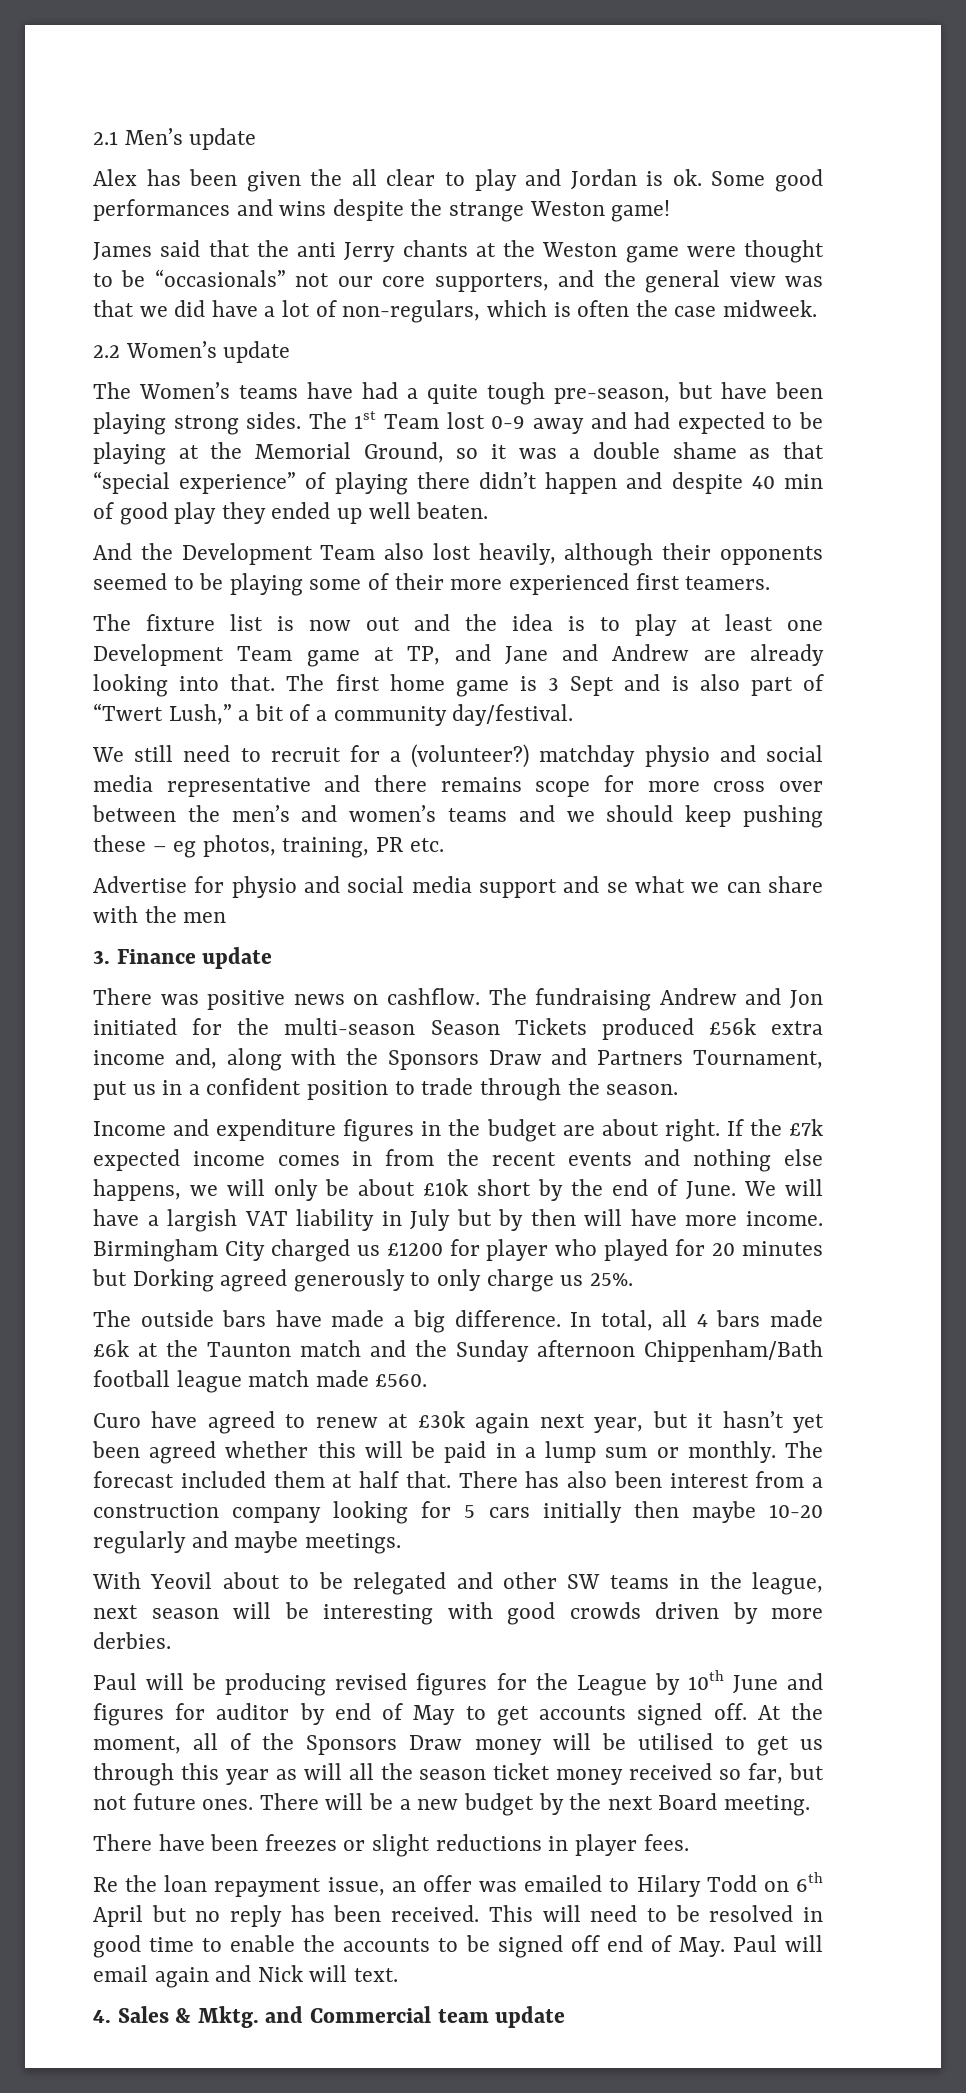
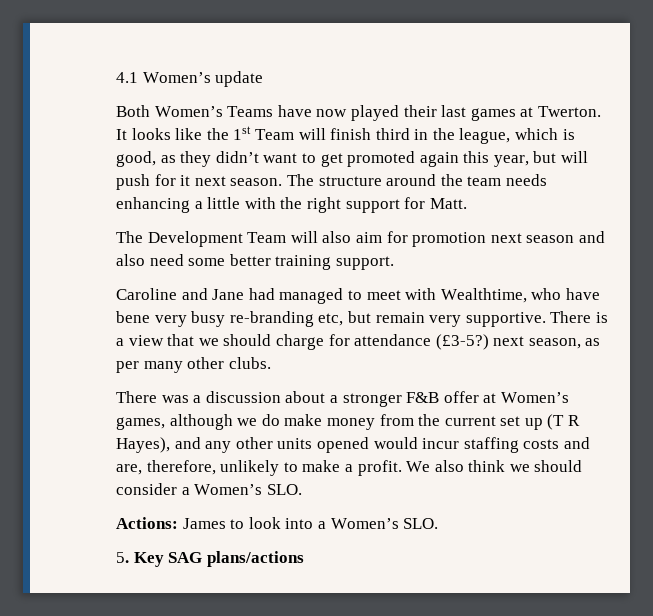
- 2.1 Men’s update
- Alex has been given the all clear to play and Jordan is ok. Some good performances and wins despite the strange Weston game!
- James said that the anti Jerry chants at the Weston game were thought to be “occasionals” not our core supporters, and the general view was that we did have a lot of non-regulars, which is often the case midweek.
- 2.2 Women’s update
- The Women’s teams have had a quite tough pre-season, but have been playing strong sides. The 1st Team lost 0-9 away and had expected to be playing at the Memorial Ground, so it was a double shame as that “special experience” of playing there didn’t happen and despite 40 min of good play they ended up well beaten.
- And the Development Team also lost heavily, although their opponents seemed to be playing some of their more experienced first teamers.
- The fixture list is now out and the idea is to play at least one Development Team game at TP, and Jane and Andrew are already looking into that. The first home game is 3 Sept and is also part of “Twert Lush,” a bit of a community day/festival.
- We still need to recruit for a (volunteer?) matchday physio and social media representative and there remains scope for more cross over between the men’s and women’s teams and we should keep pushing these – eg photos, training, PR etc.
- Advertise for physio and social media support and se what we can share with the men
- 3. Finance update
- There was positive news on cashflow. The fundraising Andrew and Jon initiated for the multi-season Season Tickets produced £56k extra income and, along with the Sponsors Draw and Partners Tournament, put us in a confident position to trade through the season.
- Income and expenditure figures in the budget are about right. If the £7k expected income comes in from the recent events and nothing else happens, we will only be about £10k short by the end of June. We will have a largish VAT liability in July but by then will have more income. Birmingham City charged us £1200 for player who played for 20 minutes but Dorking agreed generously to only charge us 25%.
- The outside bars have made a big difference. In total, all 4 bars made £6k at the Taunton match and the Sunday afternoon Chippenham/Bath football league match made £560.
- Curo have agreed to renew at £30k again next year, but it hasn’t yet been agreed whether this will be paid in a lump sum or monthly. The forecast included them at half that. There has also been interest from a construction company looking for 5 cars initially then maybe 10-20 regularly and maybe meetings.
- With Yeovil about to be relegated and other SW teams in the league, next season will be interesting with good crowds driven by more derbies.
- Paul will be producing revised figures for the League by 10th June and figures for auditor by end of May to get accounts signed off. At the moment, all of the Sponsors Draw money will be utilised to get us through this year as will all the season ticket money received so far, but not future ones. There will be a new budget by the next Board meeting.
- There have been freezes or slight reductions in player fees.
- Re the loan repayment issue, an offer was emailed to Hilary Todd on 6th April but no reply has been received. This will need to be resolved in good time to enable the accounts to be signed off end of May. Paul will email again and Nick will text.
- 4. Sales & Mktg. and Commercial team update
+ 4.1 Women’s update
+ Both Women’s Teams have now played their last games at Twerton. It looks like the 1st Team will finish third in the league, which is good, as they didn’t want to get promoted again this year, but will push for it next season. The structure around the team needs enhancing a little with the right support for Matt.
+ The Development Team will also aim for promotion next season and also need some better training support.
+ Caroline and Jane had managed to meet with Wealthtime, who have bene very busy re-branding etc, but remain very supportive. There is a view that we should charge for attendance (£3-5?) next season, as per many other clubs.
+ There was a discussion about a stronger F&B offer at Women’s games, although we do make money from the current set up (T R Hayes), and any other units opened would incur staffing costs and are, therefore, unlikely to make a profit. We also think we should consider a Women’s SLO.
+ Actions: James to look into a Women’s SLO.
+ 5. Key SAG plans/actions

